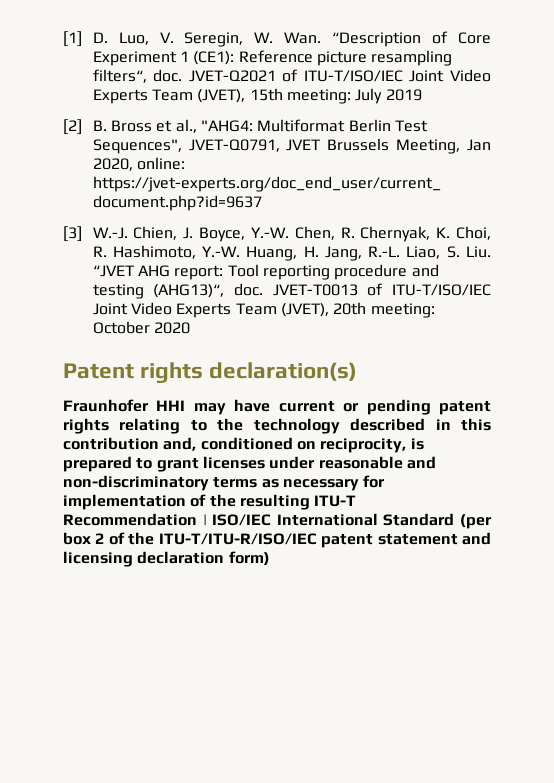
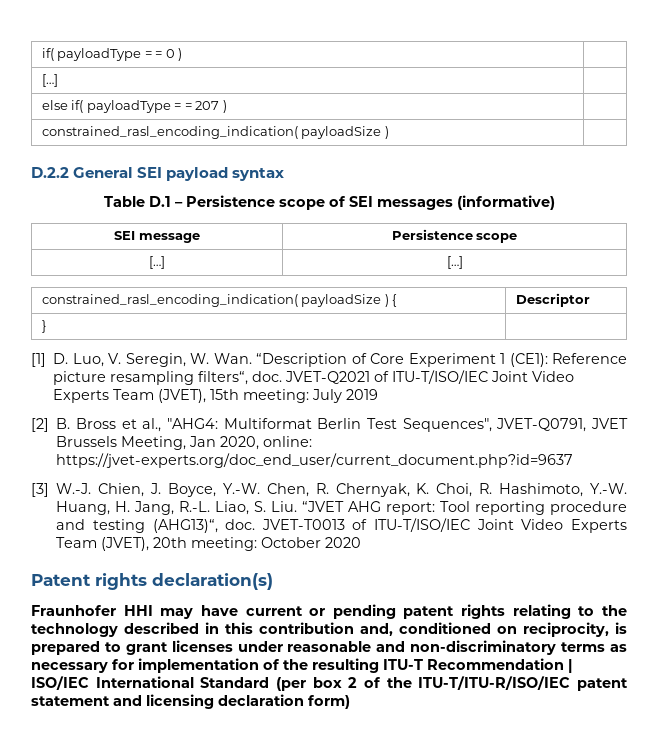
+ if( payloadType = = 0 ) |
+ […] |
+ else if( payloadType = = 207 ) |
+ constrained_rasl_encoding_indication( payloadSize ) |
+ D.2.2 General SEI payload syntax
+ Table D.1 – Persistence scope of SEI messages (informative)
+ SEI message | Persistence scope
+ […] | […]
+ constrained_rasl_encoding_indication( payloadSize ) { | Descriptor
+ } |

